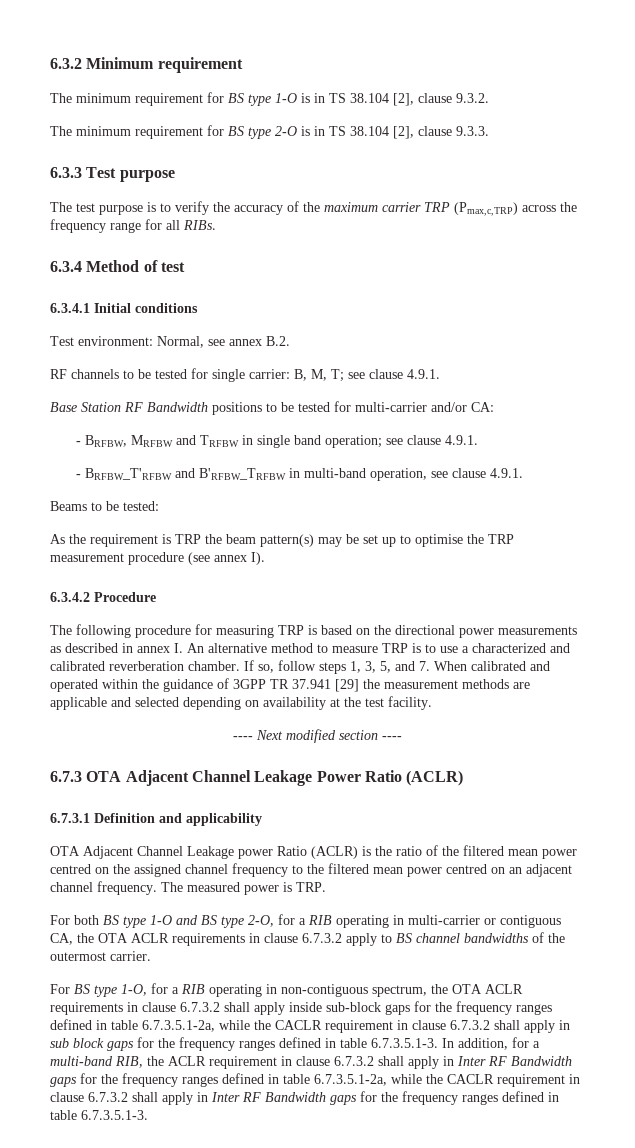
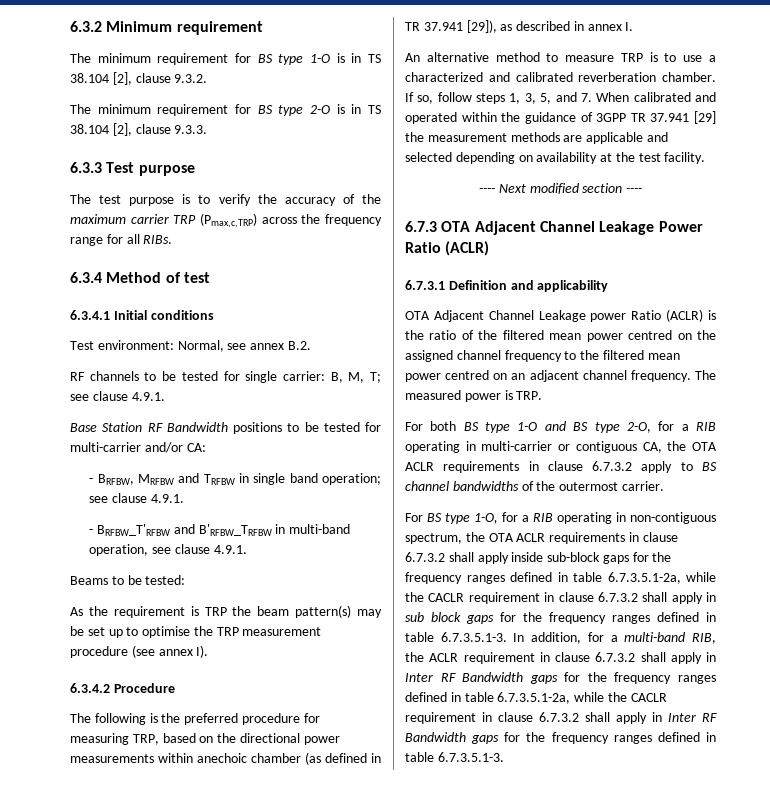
- The following procedure for measuring TRP is based on the directional power measurements as described in annex I. An alternative method to measure TRP is to use a characterized and calibrated reverberation chamber.
+ The following is the preferred procedure for measuring TRP, based on the directional power measurements within anechoic chamber (as defined in TR 37.941 [29]), as described in annex I.
+ An alternative method to measure TRP is to use a characterized and calibrated reverberation chamber.

